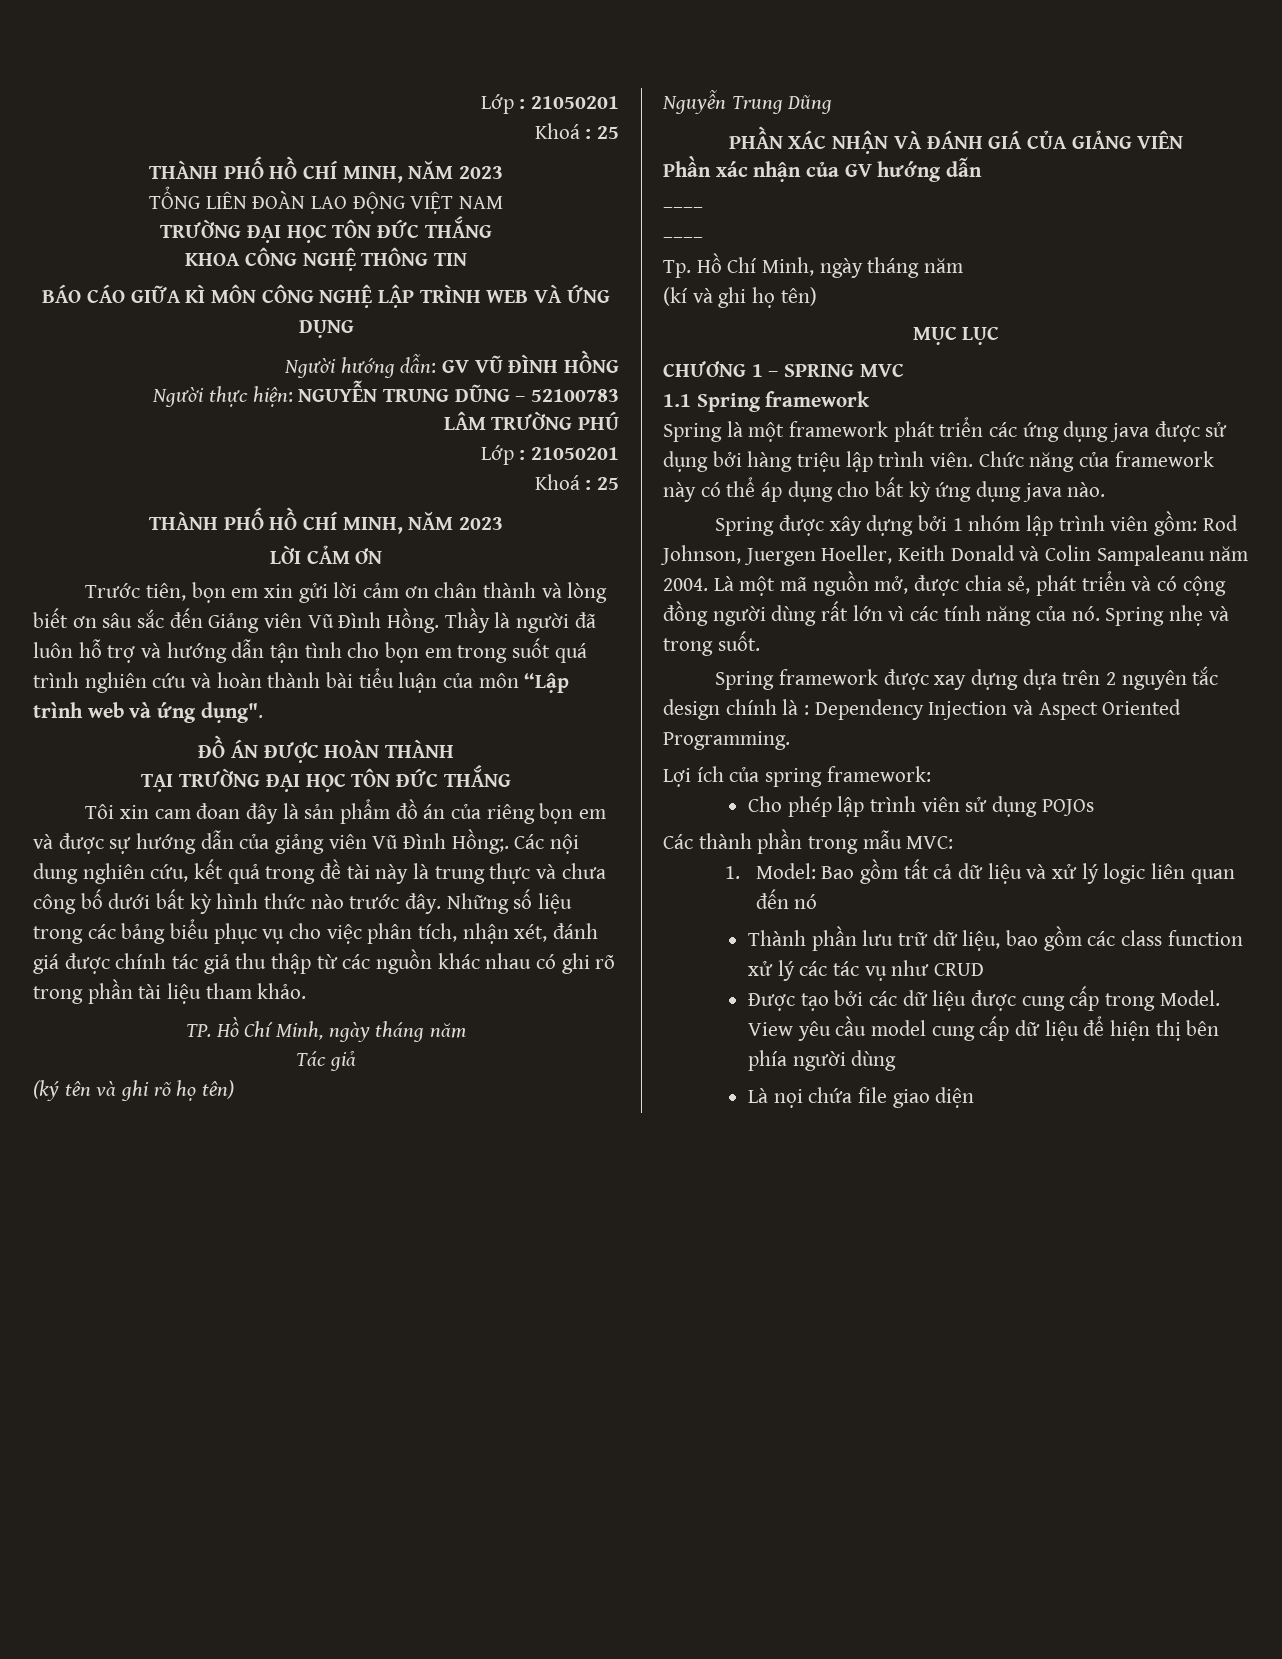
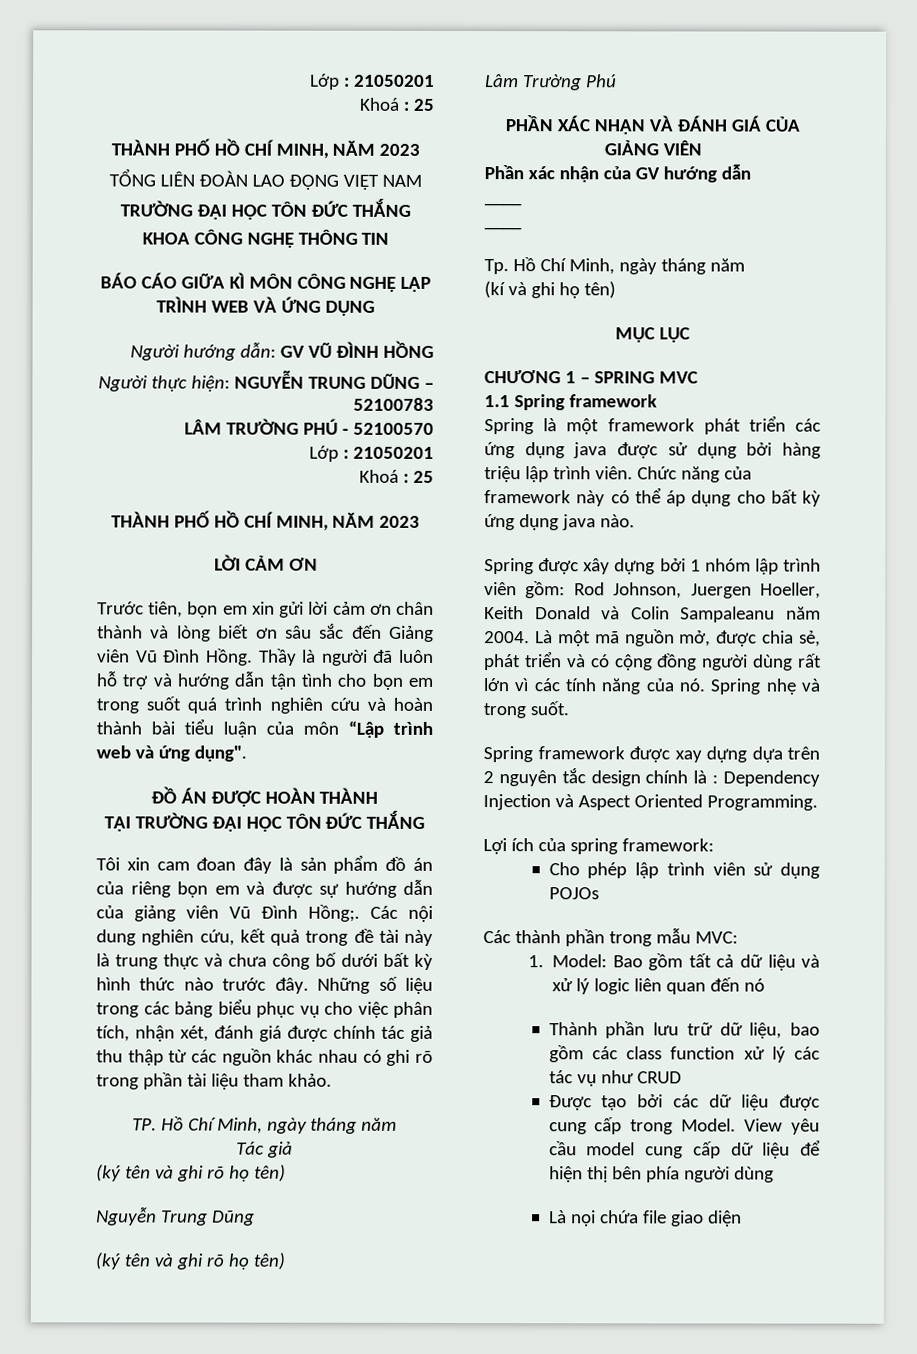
- LÂM TRƯỜNG PHÚ
+ LÂM TRƯỜNG PHÚ - 52100570
  Nguyễn Trung Dũng
+ (ký tên và ghi rõ họ tên)
+ Lâm Trường Phú

